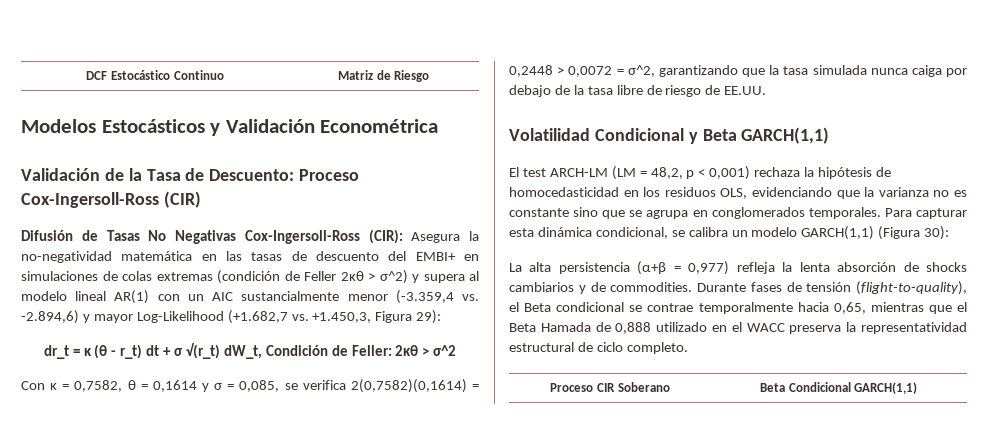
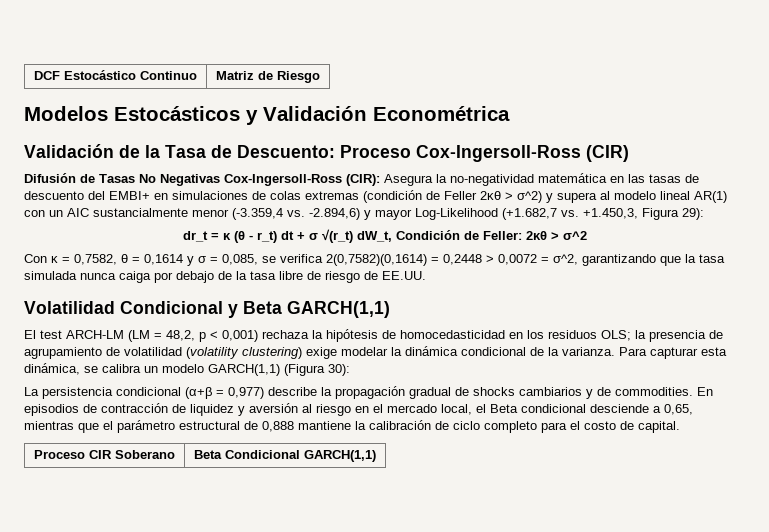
- El test ARCH-LM (LM = 48,2, p < 0,001) rechaza la hipótesis de homocedasticidad en los residuos OLS, evidenciando que la varianza no es constante sino que se agrupa en conglomerados temporales.
+ El test ARCH-LM (LM = 48,2, p < 0,001) rechaza la hipótesis de homocedasticidad en los residuos OLS; la presencia de agrupamiento de volatilidad (volatility clustering) exige modelar la dinámica condicional de la varianza.
- Para capturar esta dinámica condicional, se calibra un modelo GARCH(1,1) (Figura 30):
+ Para capturar esta dinámica, se calibra un modelo GARCH(1,1) (Figura 30):
- La alta persistencia (α+β = 0,977) refleja la lenta absorción de shocks cambiarios y de commodities.
+ La persistencia condicional (α+β = 0,977) describe la propagación gradual de shocks cambiarios y de commodities.
- Durante fases de tensión (flight-to-quality), el Beta condicional se contrae temporalmente hacia 0,65, mientras que el Beta Hamada de 0,888 utilizado en el WACC preserva la representatividad estructural de ciclo completo.
+ En episodios de contracción de liquidez y aversión al riesgo en el mercado local, el Beta condicional desciende a 0,65, mientras que el parámetro estructural de 0,888 mantiene la calibración de ciclo completo para el costo de capital.

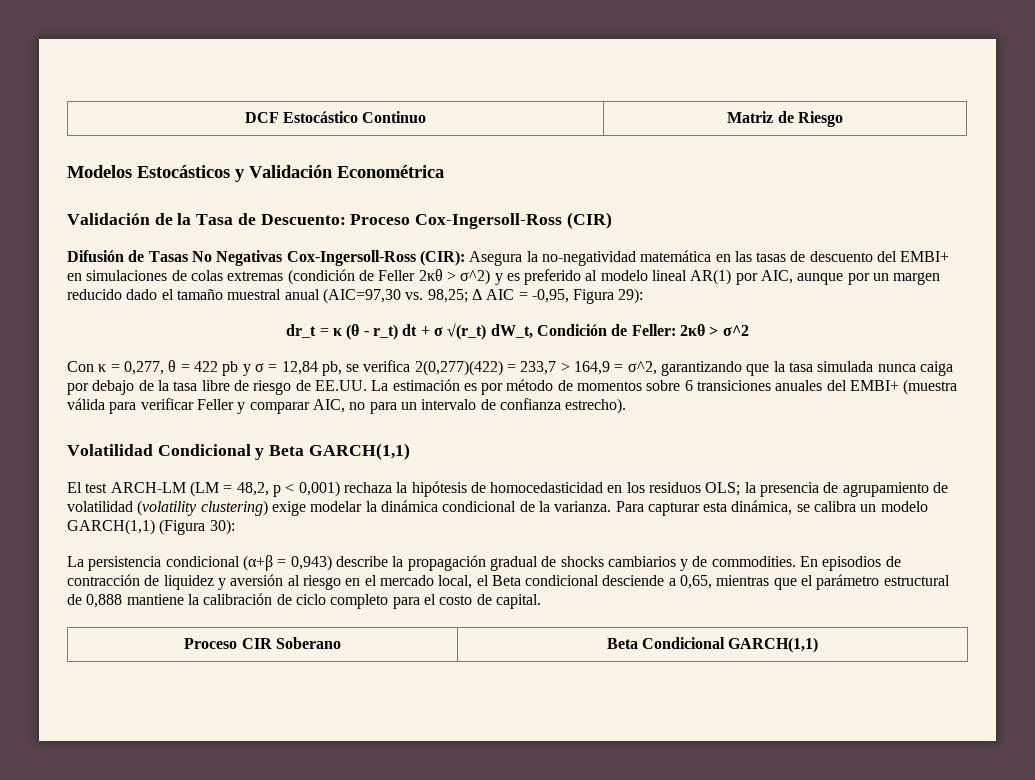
- Difusión de Tasas No Negativas Cox-Ingersoll-Ross (CIR): Asegura la no-negatividad matemática en las tasas de descuento del EMBI+ en simulaciones de colas extremas (condición de Feller 2κθ > σ^2) y supera al modelo lineal AR(1) con un AIC sustancialmente menor (-3.359,4 vs. -2.894,6) y mayor Log-Likelihood (+1.682,7 vs. +1.450,3, Figura 29):
+ Difusión de Tasas No Negativas Cox-Ingersoll-Ross (CIR): Asegura la no-negatividad matemática en las tasas de descuento del EMBI+ en simulaciones de colas extremas (condición de Feller 2κθ > σ^2) y es preferido al modelo lineal AR(1) por AIC, aunque por un margen reducido dado el tamaño muestral anual (AIC=97,30 vs. 98,25; Δ AIC = -0,95, Figura 29):
- Con κ = 0,7582, θ = 0,1614 y σ = 0,085, se verifica 2(0,7582)(0,1614) = 0,2448 > 0,0072 = σ^2, garantizando que la tasa simulada nunca caiga por debajo de la tasa libre de riesgo de EE.UU.
+ Con κ = 0,277, θ = 422 pb y σ = 12,84 pb, se verifica 2(0,277)(422) = 233,7 > 164,9 = σ^2, garantizando que la tasa simulada nunca caiga por debajo de la tasa libre de riesgo de EE.UU. La estimación es por método de momentos sobre 6 transiciones anuales del EMBI+ (muestra válida para verificar Feller y comparar AIC, no para un intervalo de confianza estrecho).
- La persistencia condicional (α+β = 0,977) describe la propagación gradual de shocks cambiarios y de commodities.
+ La persistencia condicional (α+β = 0,943) describe la propagación gradual de shocks cambiarios y de commodities.

